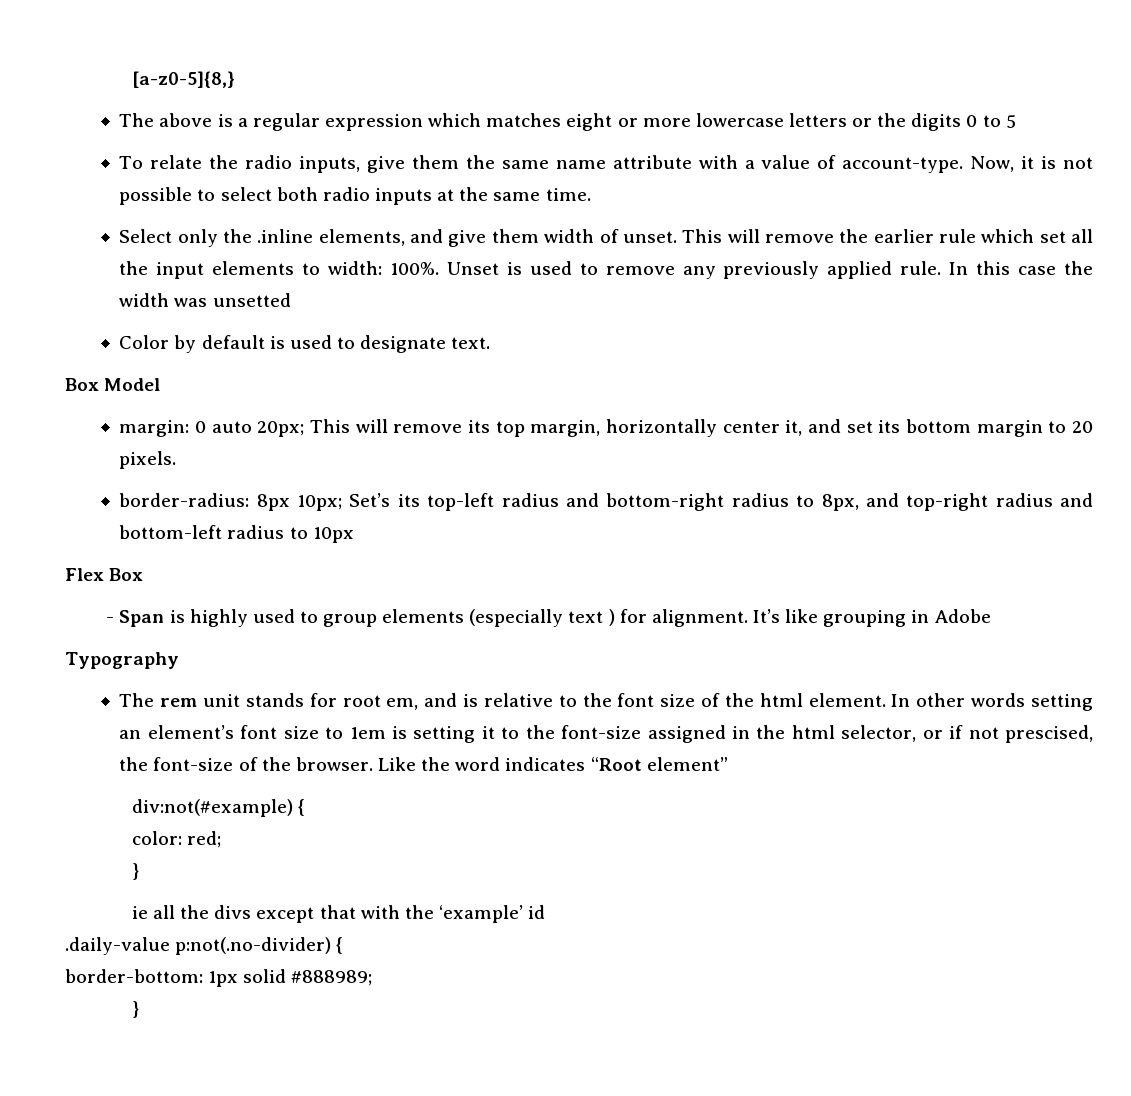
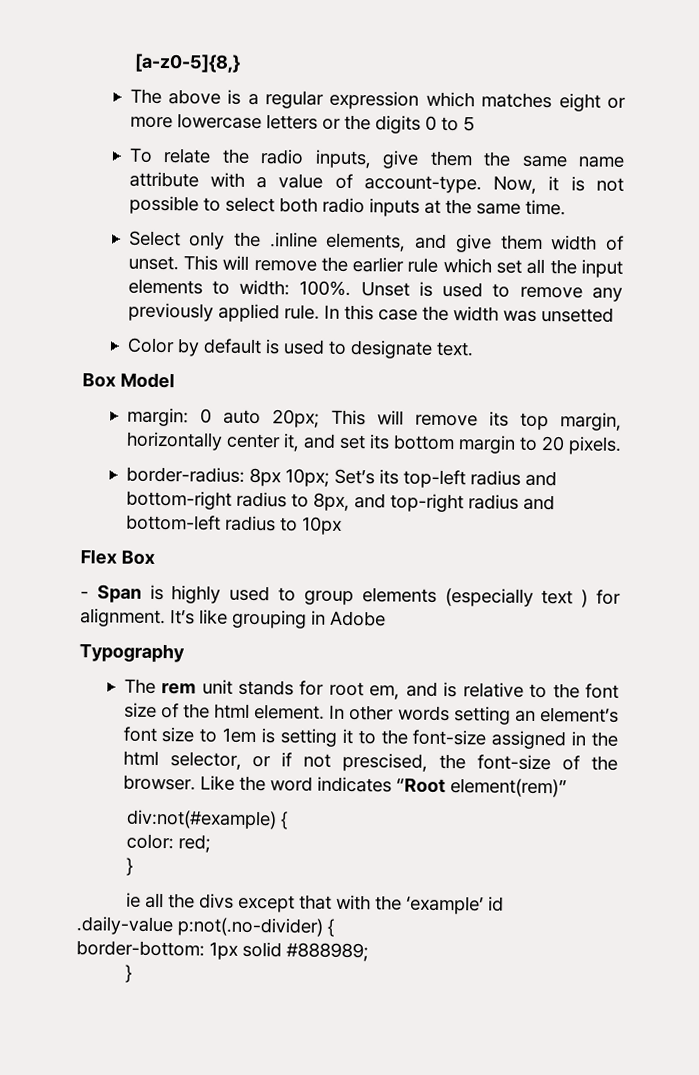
- Like the word indicates “Root element”
+ Like the word indicates “Root element(rem)”

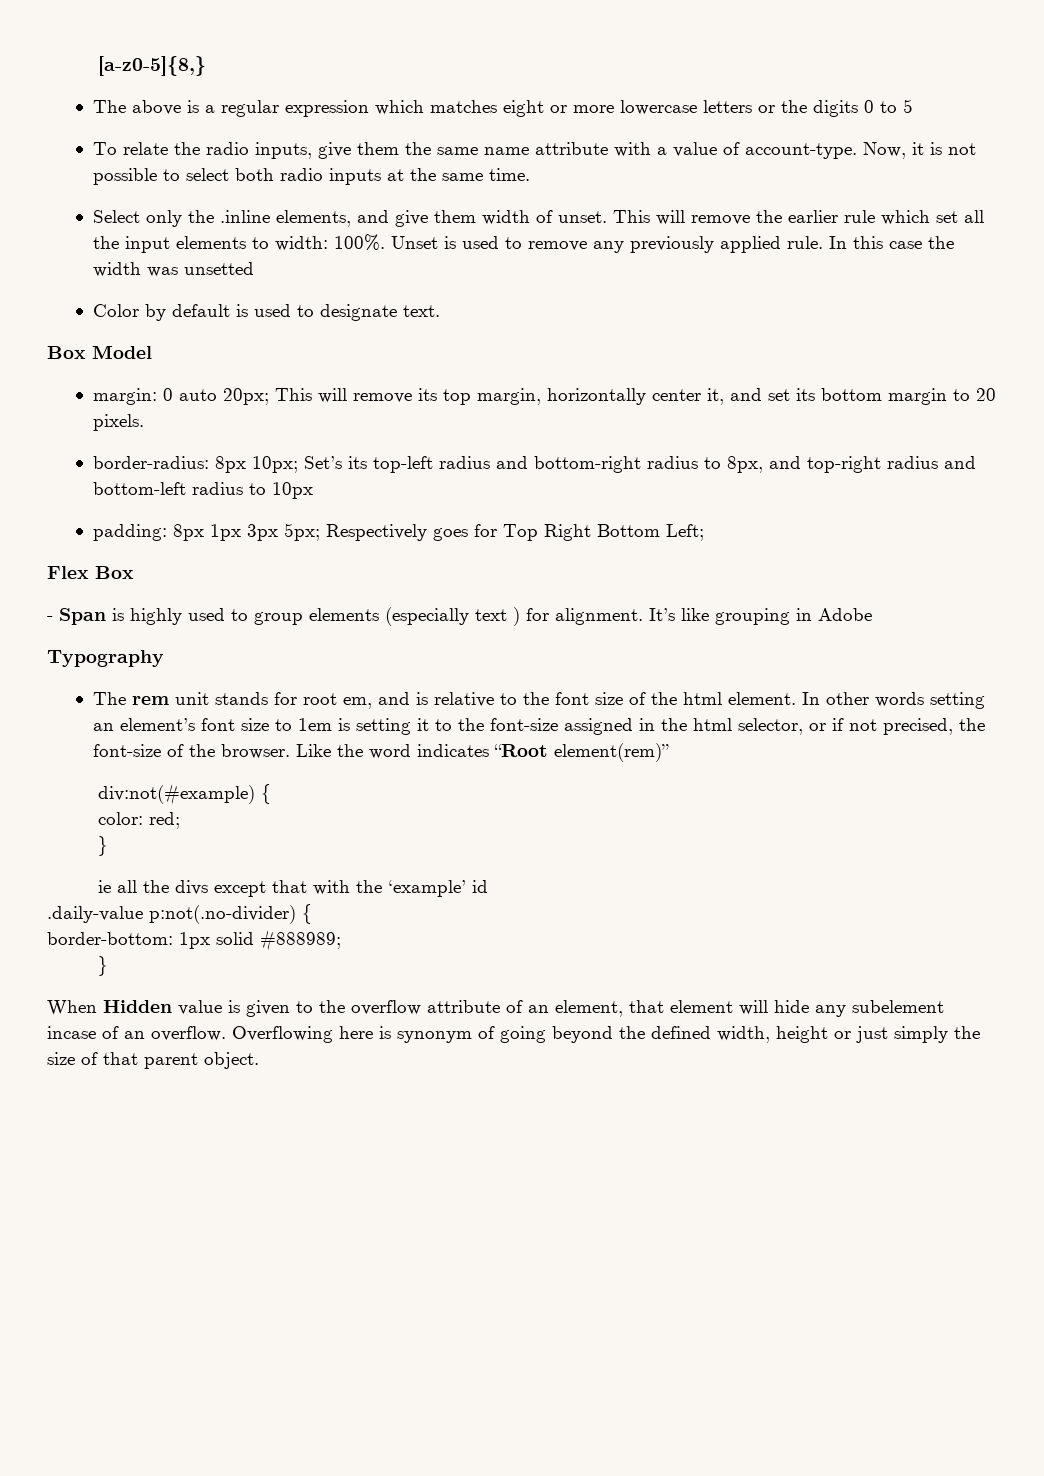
+ padding: 8px 1px 3px 5px; Respectively goes for Top Right Bottom Left;
- In other words setting an element’s font size to 1em is setting it to the font-size assigned in the html selector, or if not prescised, the font-size of the browser.
+ In other words setting an element’s font size to 1em is setting it to the font-size assigned in the html selector, or if not precised, the font-size of the browser.
+ When Hidden value is given to the overflow attribute of an element, that element will hide any subelement incase of an overflow. Overflowing here is synonym of going beyond the defined width, height or just simply the size of that parent object.

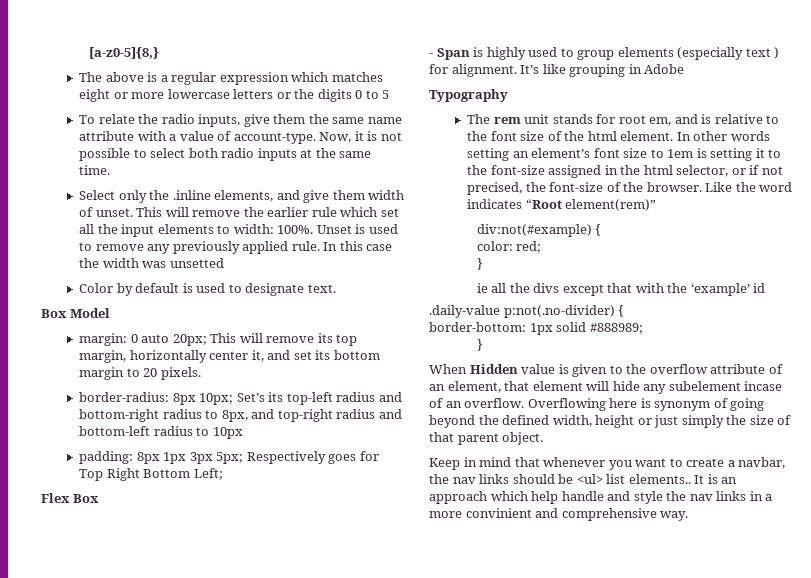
+ Keep in mind that whenever you want to create a navbar, the nav links should be <ul> list elements.. It is an approach which help handle and style the nav links in a more convinient and comprehensive way.

